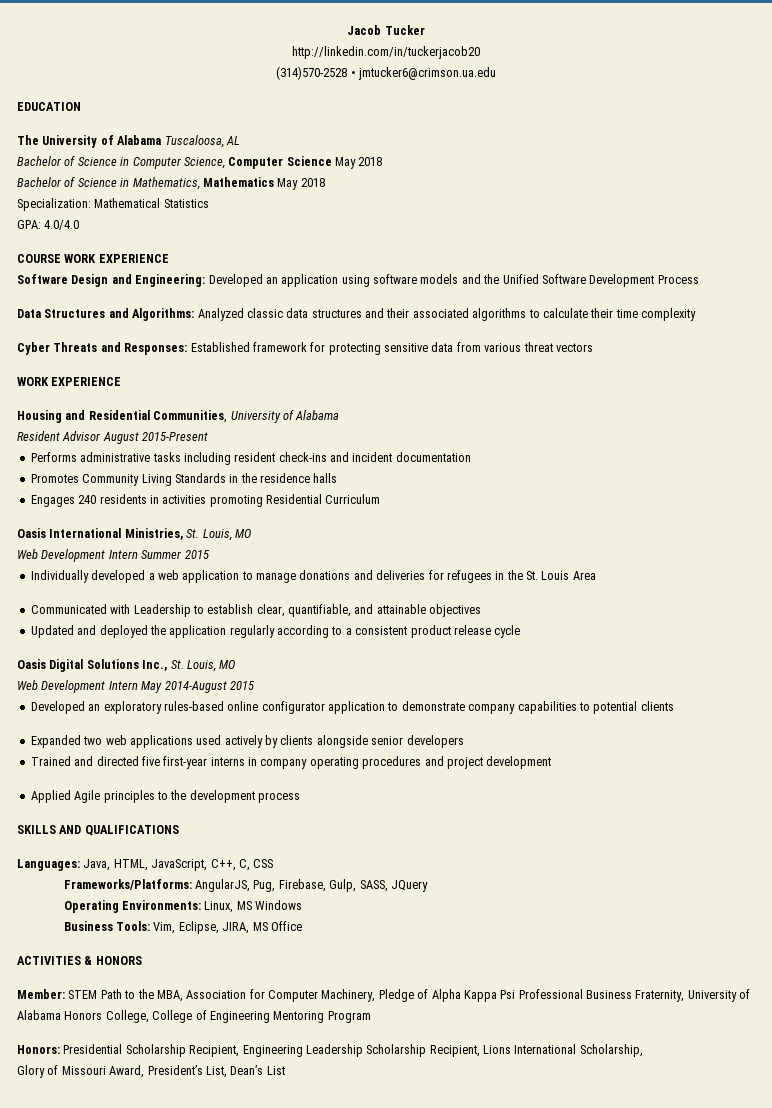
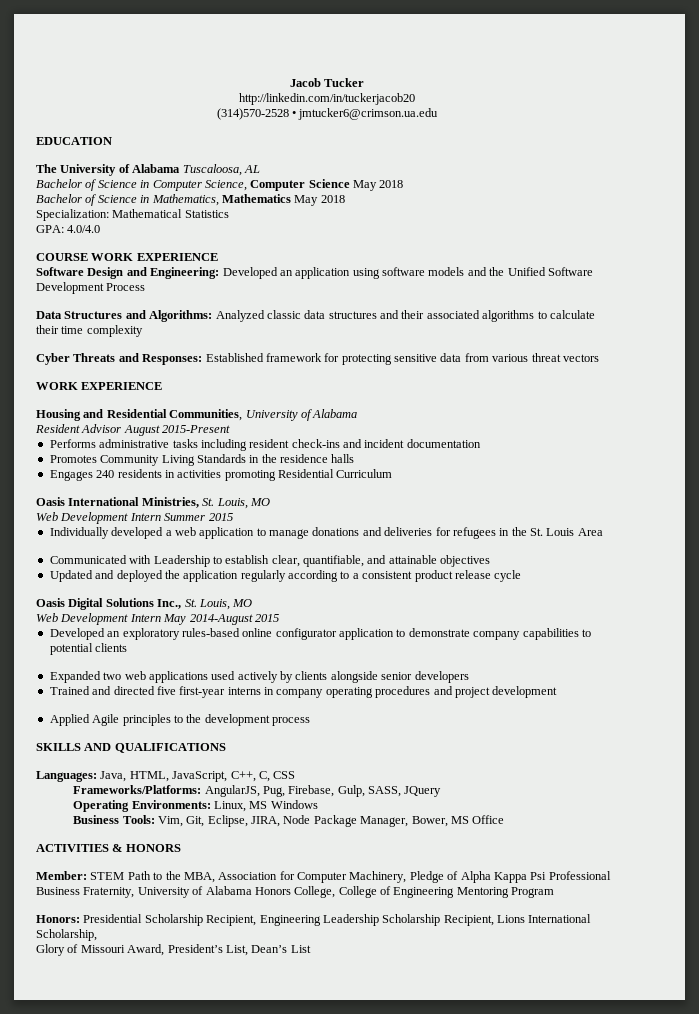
- Business Tools: Vim, Eclipse, JIRA, MS Office
+ Business Tools: Vim, Git, Eclipse, JIRA, Node Package Manager, Bower, MS Office

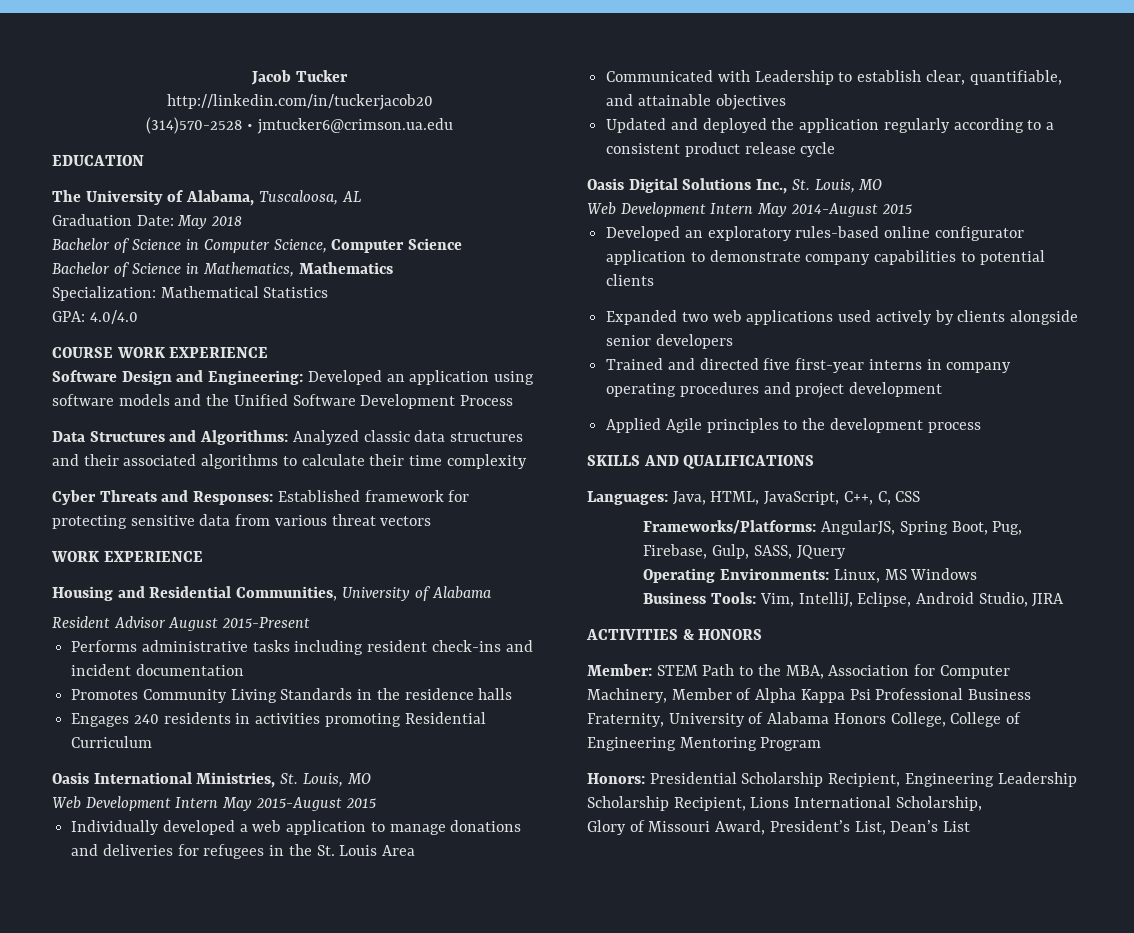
- The University of Alabama Tuscaloosa, AL
+ The University of Alabama, Tuscaloosa, AL
+ Graduation Date: May 2018
- Bachelor of Science in Computer Science, Computer Science May 2018
+ Bachelor of Science in Computer Science, Computer Science
- Bachelor of Science in Mathematics, Mathematics May 2018
+ Bachelor of Science in Mathematics, Mathematics
- Web Development Intern Summer 2015
+ Web Development Intern May 2015-August 2015
- Frameworks/Platforms: AngularJS, Pug, Firebase, Gulp, SASS, JQuery
+ Frameworks/Platforms: AngularJS, Spring Boot, Pug, Firebase, Gulp, SASS, JQuery
- Business Tools: Vim, Git, Eclipse, JIRA, Node Package Manager, Bower, MS Office
+ Business Tools: Vim, IntelliJ, Eclipse, Android Studio, JIRA
- Member: STEM Path to the MBA, Association for Computer Machinery, Pledge of Alpha Kappa Psi Professional Business Fraternity, University of Alabama Honors College, College of Engineering Mentoring Program
+ Member: STEM Path to the MBA, Association for Computer Machinery, Member of Alpha Kappa Psi Professional Business Fraternity, University of Alabama Honors College, College of Engineering Mentoring Program

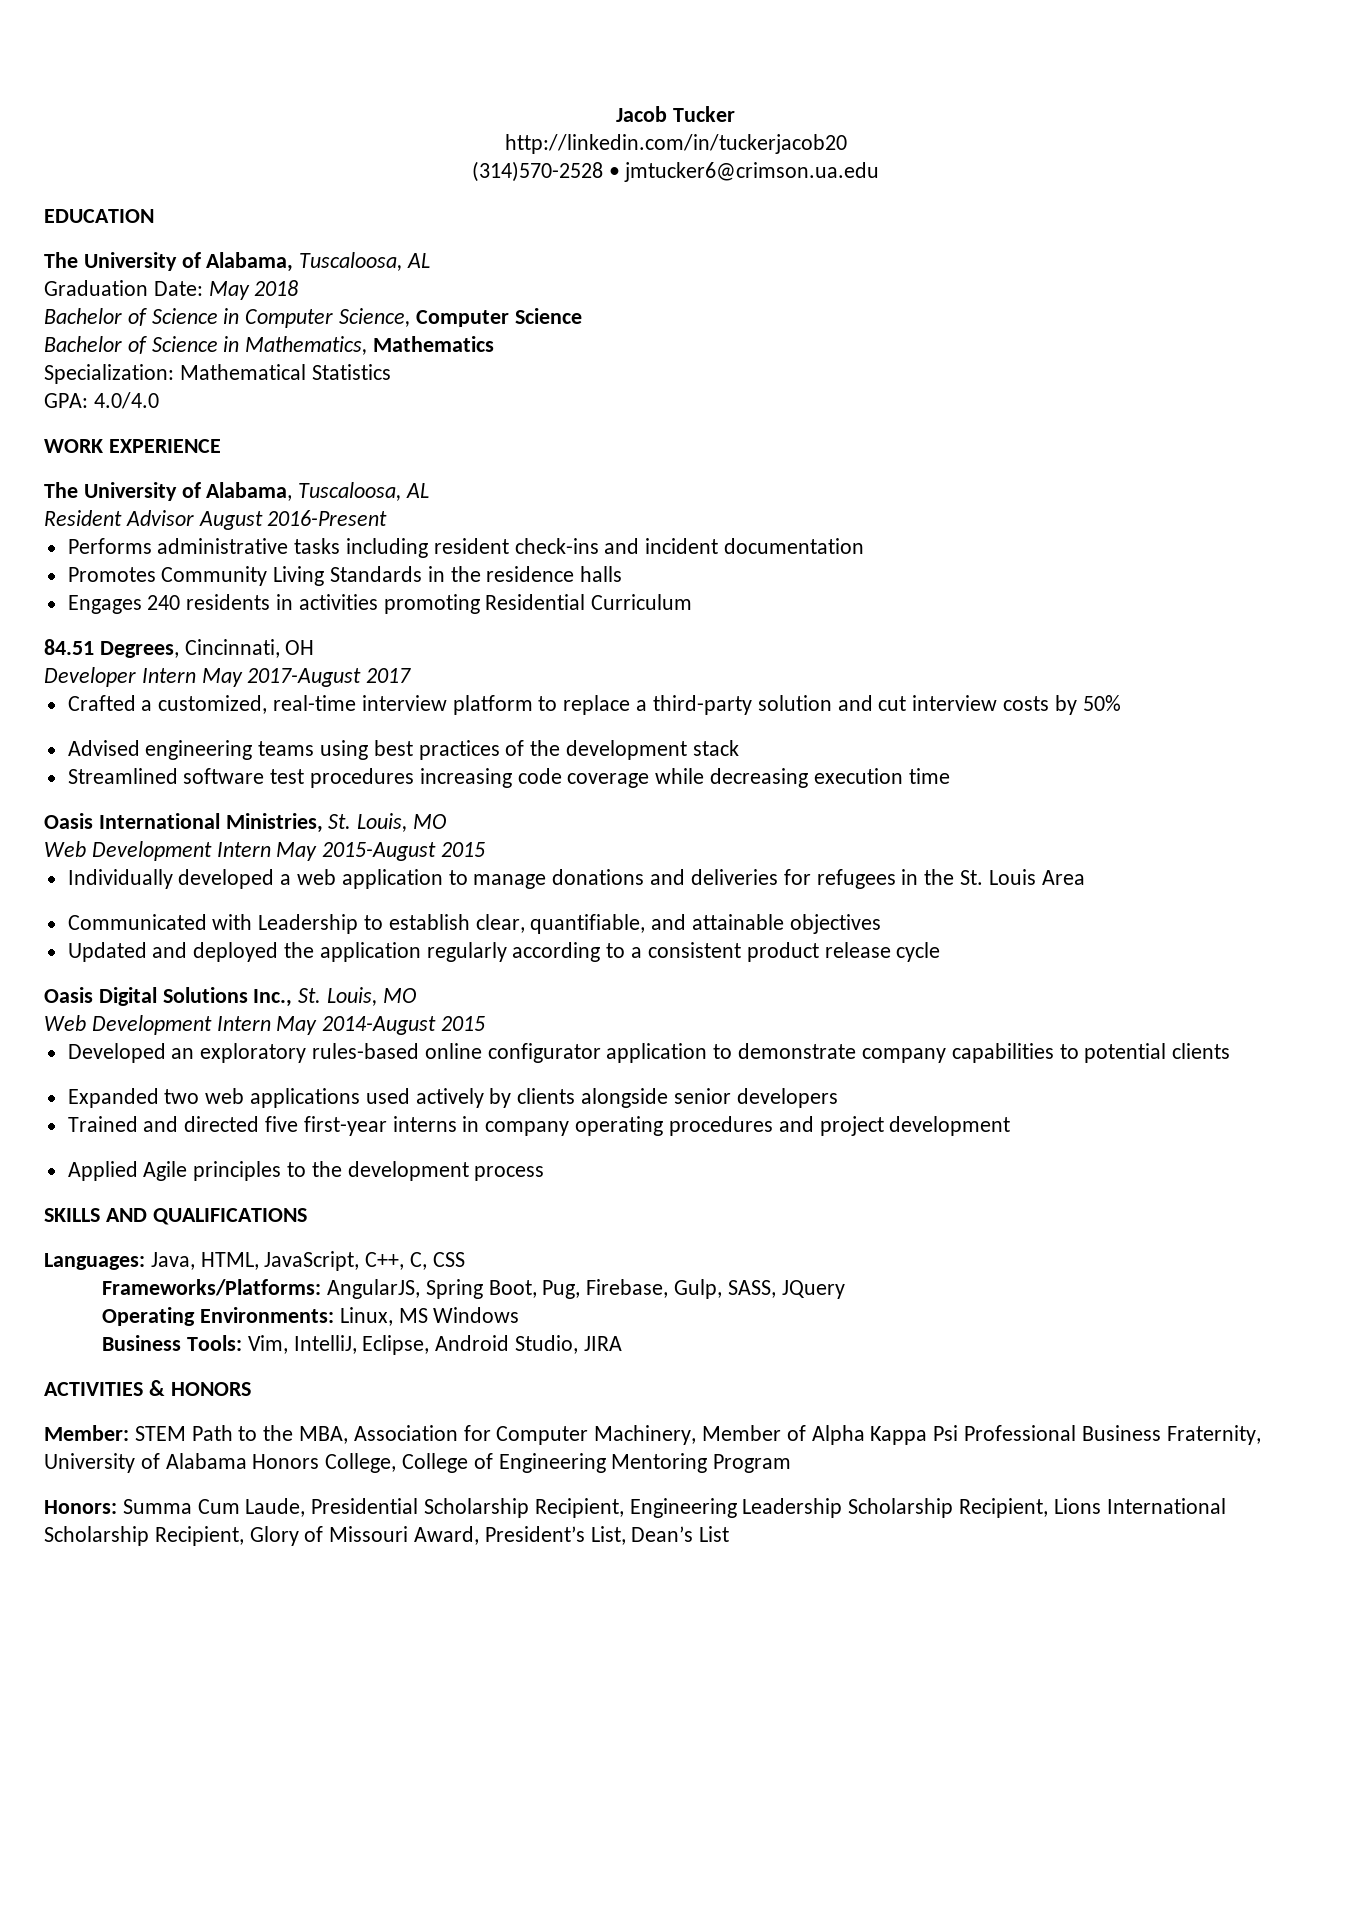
- COURSE WORK EXPERIENCE
- Software Design and Engineering: Developed an application using software models and the Unified Software Development Process
- Data Structures and Algorithms: Analyzed classic data structures and their associated algorithms to calculate their time complexity
- Cyber Threats and Responses: Established framework for protecting sensitive data from various threat vectors
  WORK EXPERIENCE
- Housing and Residential Communities, University of Alabama
+ The University of Alabama, Tuscaloosa, AL
- Resident Advisor August 2015-Present
+ Resident Advisor August 2016-Present
+ 84.51 Degrees, Cincinnati, OH
+ Developer Intern May 2017-August 2017
+ Crafted a customized, real-time interview platform to replace a third-party solution and cut interview costs by 50%
+ Advised engineering teams using best practices of the development stack
+ Streamlined software test procedures increasing code coverage while decreasing execution time
- Honors: Presidential Scholarship Recipient, Engineering Leadership Scholarship Recipient, Lions International Scholarship,
- Glory of Missouri Award, President’s List, Dean’s List
+ Honors: Summa Cum Laude, Presidential Scholarship Recipient, Engineering Leadership Scholarship Recipient, Lions International Scholarship Recipient, Glory of Missouri Award, President’s List, Dean’s List

